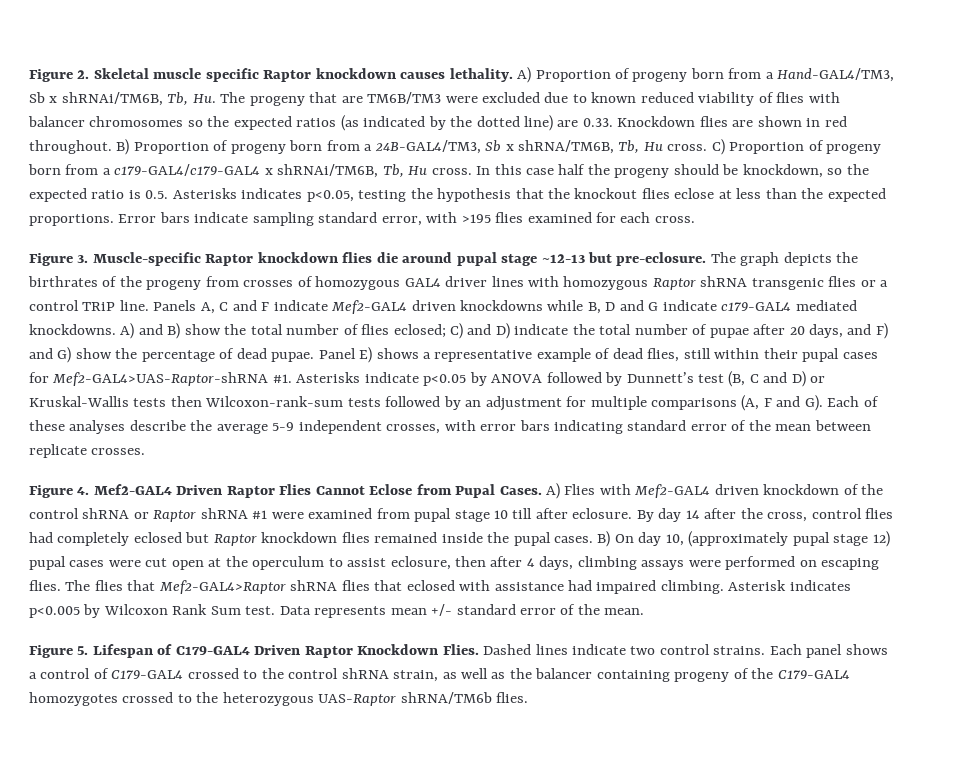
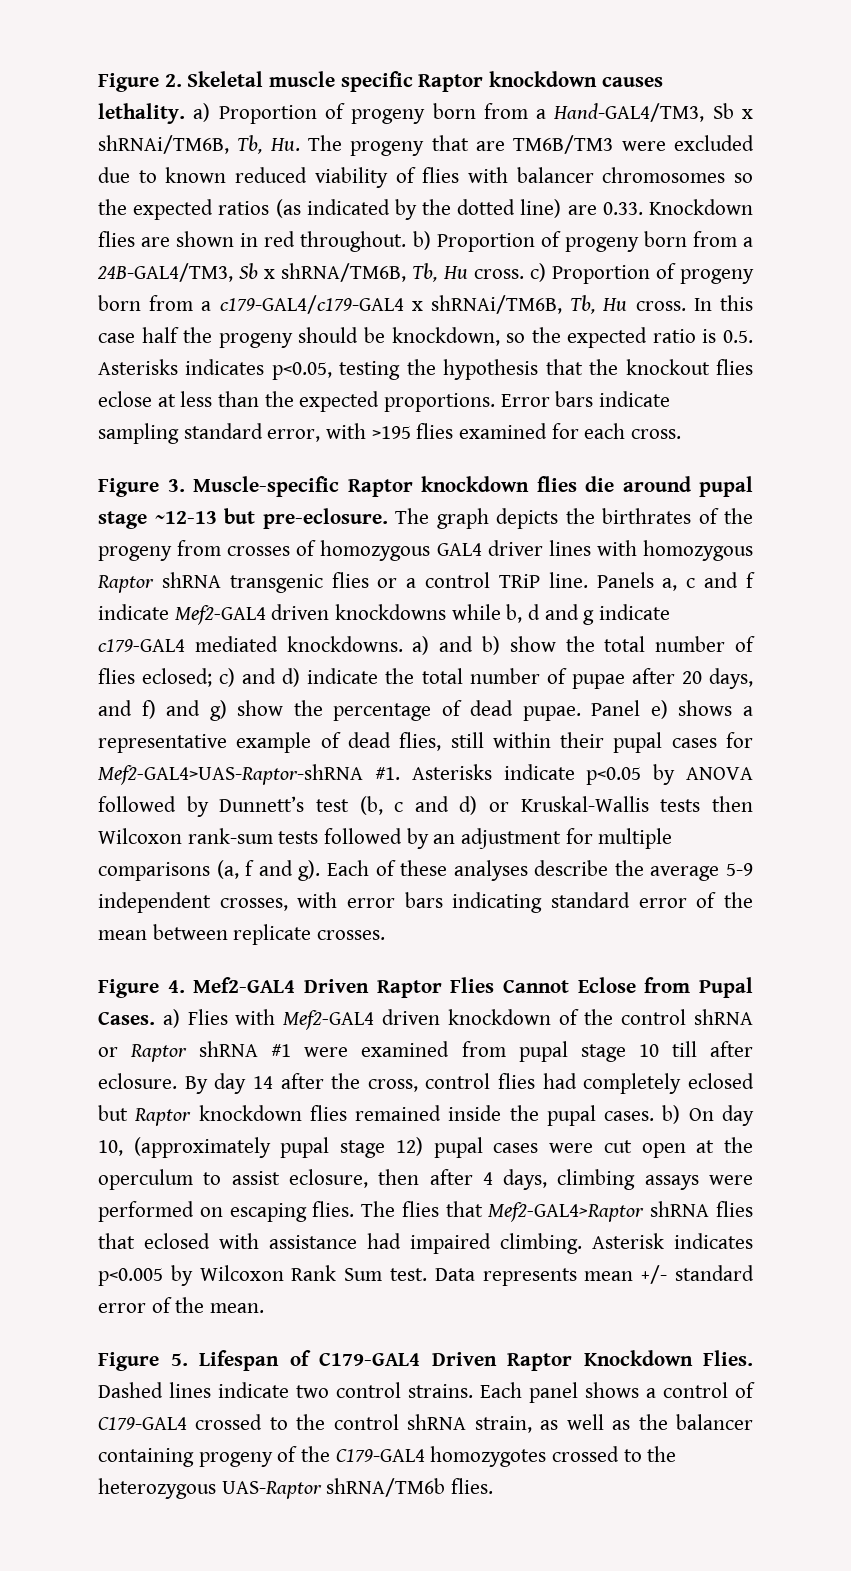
- Figure 2. Skeletal muscle specific Raptor knockdown causes lethality. A) Proportion of progeny born from a Hand-GAL4/TM3, Sb x shRNAi/TM6B, Tb, Hu. The progeny that are TM6B/TM3 were excluded due to known reduced viability of flies with balancer chromosomes so the expected ratios (as indicated by the dotted line) are 0.33. Knockdown flies are shown in red throughout. B) Proportion of progeny born from a 24B-GAL4/TM3, Sb x shRNA/TM6B, Tb, Hu cross. C) Proportion of progeny born from a c179-GAL4/c179-GAL4 x shRNAi/TM6B, Tb, Hu cross.
+ Figure 2. Skeletal muscle specific Raptor knockdown causes lethality. a) Proportion of progeny born from a Hand-GAL4/TM3, Sb x shRNAi/TM6B, Tb, Hu. The progeny that are TM6B/TM3 were excluded due to known reduced viability of flies with balancer chromosomes so the expected ratios (as indicated by the dotted line) are 0.33. Knockdown flies are shown in red throughout. b) Proportion of progeny born from a 24B-GAL4/TM3, Sb x shRNA/TM6B, Tb, Hu cross. c) Proportion of progeny born from a c179-GAL4/c179-GAL4 x shRNAi/TM6B, Tb, Hu cross.
- Panels A, C and F indicate Mef2-GAL4 driven knockdowns while B, D and G indicate c179-GAL4 mediated knockdowns. A) and B) show the total number of flies eclosed; C) and D) indicate the total number of pupae after 20 days, and F) and G) show the percentage of dead pupae.
+ Panels a, c and f indicate Mef2-GAL4 driven knockdowns while b, d and g indicate c179-GAL4 mediated knockdowns. a) and b) show the total number of flies eclosed; c) and d) indicate the total number of pupae after 20 days, and f) and g) show the percentage of dead pupae.
- Panel E) shows a representative example of dead flies, still within their pupal cases for Mef2-GAL4>UAS-Raptor-shRNA #1.
+ Panel e) shows a representative example of dead flies, still within their pupal cases for Mef2-GAL4>UAS-Raptor-shRNA #1.
- Asterisks indicate p<0.05 by ANOVA followed by Dunnett’s test (B, C and D) or Kruskal-Wallis tests then Wilcoxon-rank-sum tests followed by an adjustment for multiple comparisons (A, F and G). Each of these analyses describe the average 5-9 independent crosses, with error bars indicating standard error of the mean between replicate crosses.
+ Asterisks indicate p<0.05 by ANOVA followed by Dunnett’s test (b, c and d) or Kruskal-Wallis tests then Wilcoxon rank-sum tests followed by an adjustment for multiple comparisons (a, f and g). Each of these analyses describe the average 5-9 independent crosses, with error bars indicating standard error of the mean between replicate crosses.
- Figure 4. Mef2-GAL4 Driven Raptor Flies Cannot Eclose from Pupal Cases. A) Flies with Mef2-GAL4 driven knockdown of the control shRNA or Raptor shRNA #1 were examined from pupal stage 10 till after eclosure.
+ Figure 4. Mef2-GAL4 Driven Raptor Flies Cannot Eclose from Pupal Cases. a) Flies with Mef2-GAL4 driven knockdown of the control shRNA or Raptor shRNA #1 were examined from pupal stage 10 till after eclosure.
- By day 14 after the cross, control flies had completely eclosed but Raptor knockdown flies remained inside the pupal cases. B) On day 10, (approximately pupal stage 12) pupal cases were cut open at the operculum to assist eclosure, then after 4 days, climbing assays were performed on escaping flies.
+ By day 14 after the cross, control flies had completely eclosed but Raptor knockdown flies remained inside the pupal cases. b) On day 10, (approximately pupal stage 12) pupal cases were cut open at the operculum to assist eclosure, then after 4 days, climbing assays were performed on escaping flies.

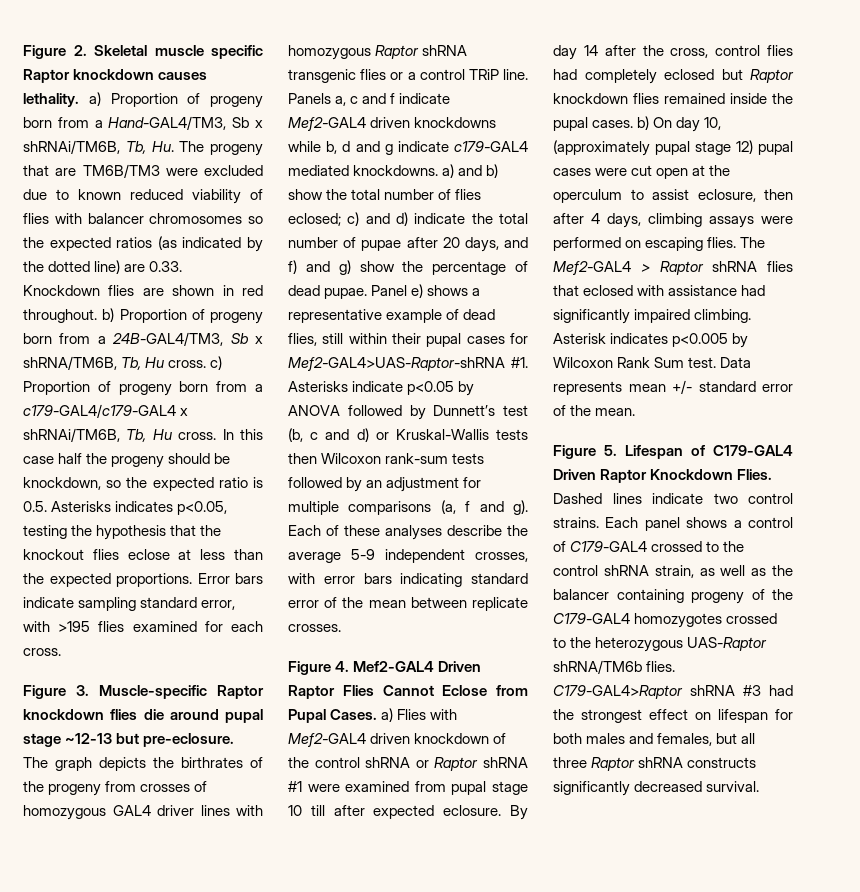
- Figure 4. Mef2-GAL4 Driven Raptor Flies Cannot Eclose from Pupal Cases. a) Flies with Mef2-GAL4 driven knockdown of the control shRNA or Raptor shRNA #1 were examined from pupal stage 10 till after eclosure.
+ Figure 4. Mef2-GAL4 Driven Raptor Flies Cannot Eclose from Pupal Cases. a) Flies with Mef2-GAL4 driven knockdown of the control shRNA or Raptor shRNA #1 were examined from pupal stage 10 till after expected eclosure.
- The flies that Mef2-GAL4>Raptor shRNA flies that eclosed with assistance had impaired climbing.
+ The Mef2-GAL4 > Raptor shRNA flies that eclosed with assistance had significantly impaired climbing.
+ C179-GAL4>Raptor shRNA #3 had the strongest effect on lifespan for both males and females, but all three Raptor shRNA constructs significantly decreased survival.

